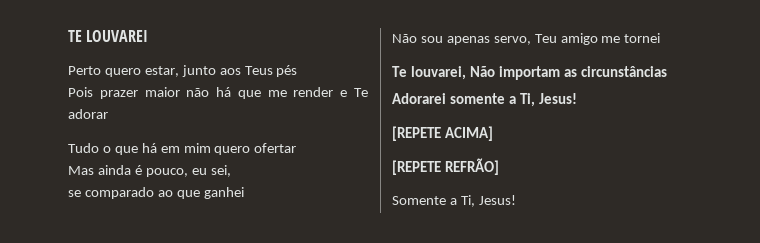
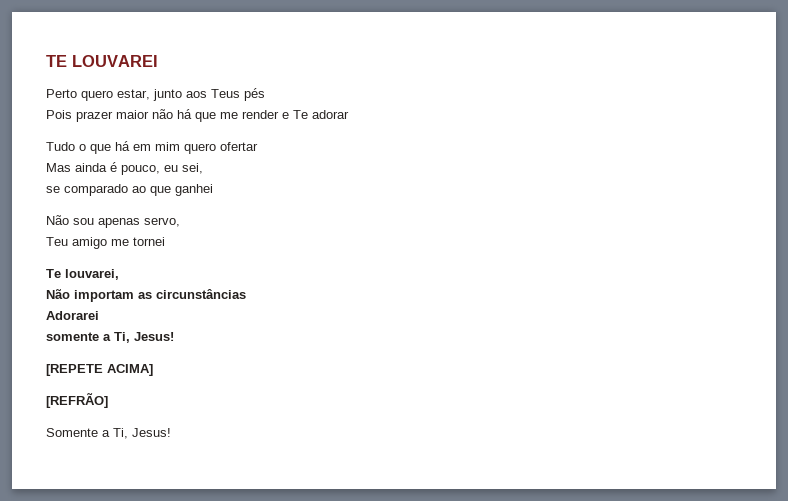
- Não sou apenas servo, Teu amigo me tornei
+ Não sou apenas servo,
+ Teu amigo me tornei
- Te louvarei, Não importam as circunstâncias
+ Te louvarei,
+ Não importam as circunstâncias
- Adorarei somente a Ti, Jesus!
+ Adorarei
+ somente a Ti, Jesus!
- [REPETE REFRÃO]
+ [REFRÃO]

